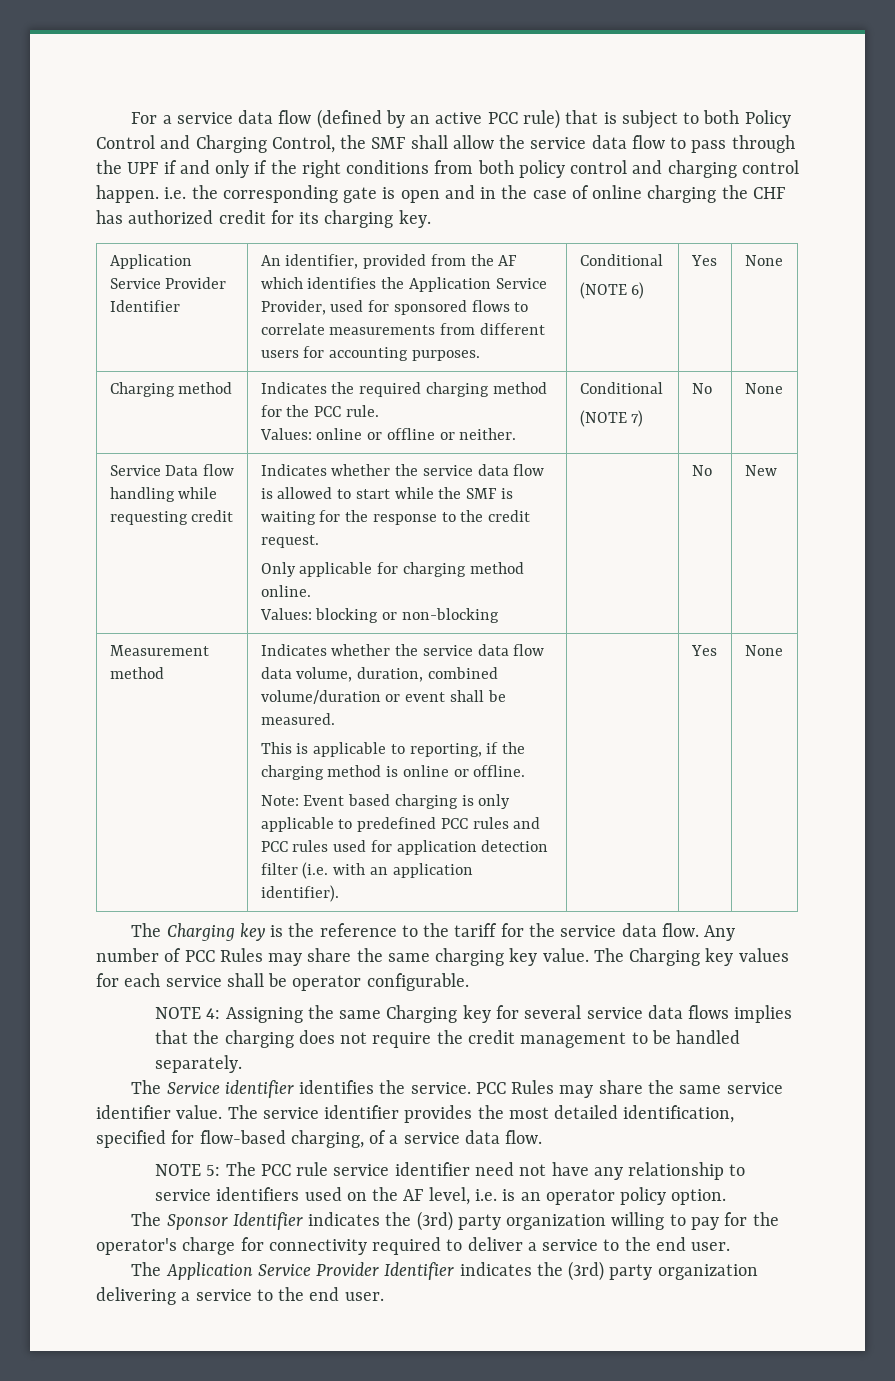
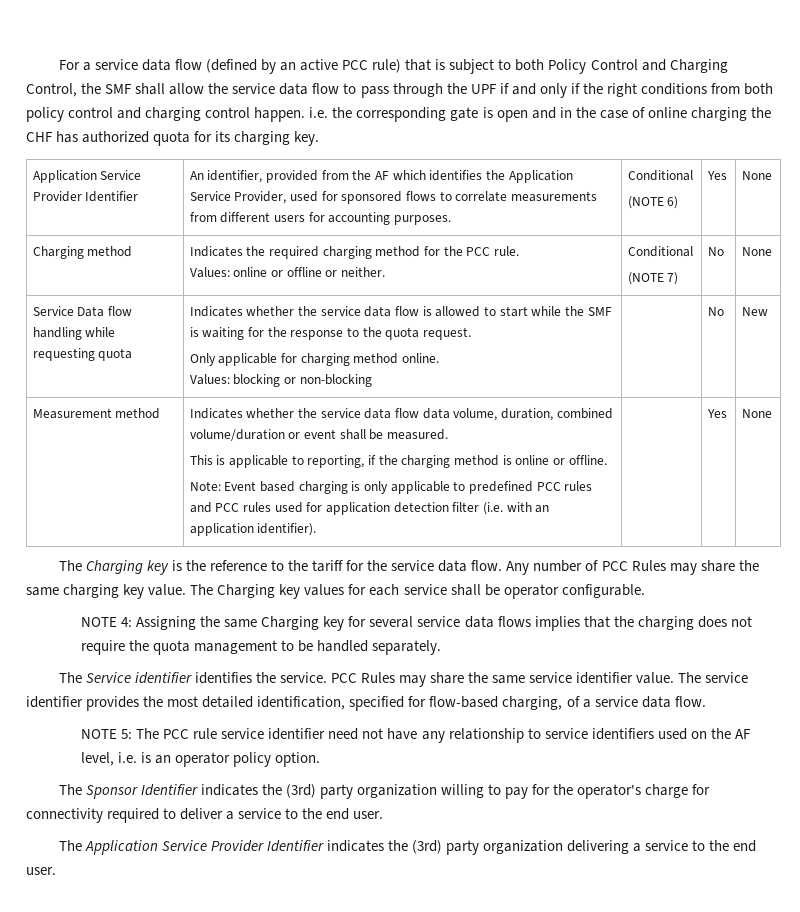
- For a service data flow (defined by an active PCC rule) that is subject to both Policy Control and Charging Control, the SMF shall allow the service data flow to pass through the UPF if and only if the right conditions from both policy control and charging control happen. i.e. the corresponding gate is open and in the case of online charging the CHF has authorized credit for its charging key.
+ For a service data flow (defined by an active PCC rule) that is subject to both Policy Control and Charging Control, the SMF shall allow the service data flow to pass through the UPF if and only if the right conditions from both policy control and charging control happen. i.e. the corresponding gate is open and in the case of online charging the CHF has authorized quota for its charging key.
- Service Data flow handling while requesting credit
+ Service Data flow handling while requesting quota
- Indicates whether the service data flow is allowed to start while the SMF is waiting for the response to the credit request.
+ Indicates whether the service data flow is allowed to start while the SMF is waiting for the response to the quota request.
- NOTE 4: Assigning the same Charging key for several service data flows implies that the charging does not require the credit management to be handled separately.
+ NOTE 4: Assigning the same Charging key for several service data flows implies that the charging does not require the quota management to be handled separately.

